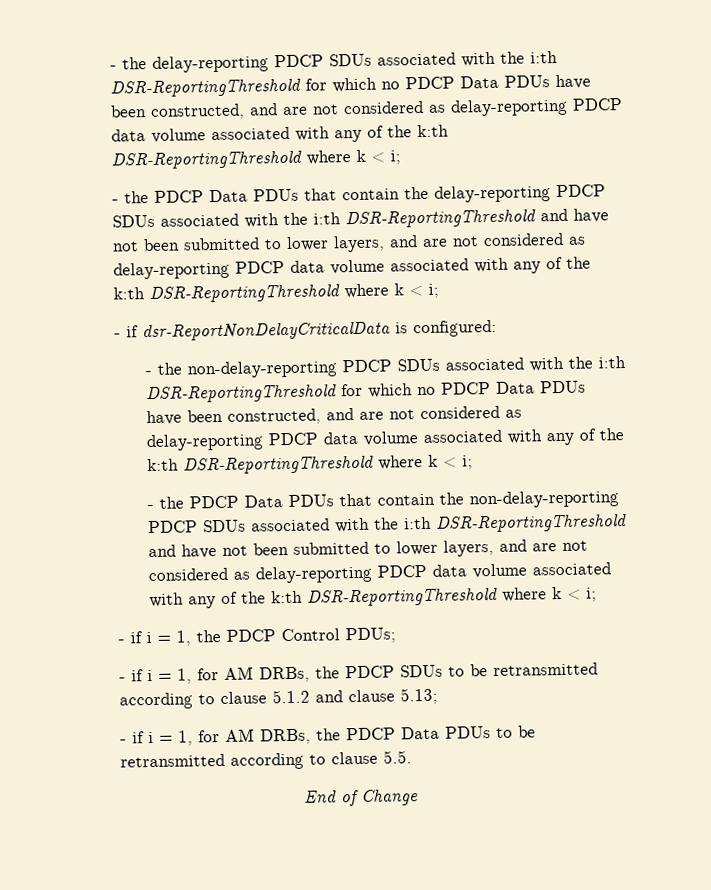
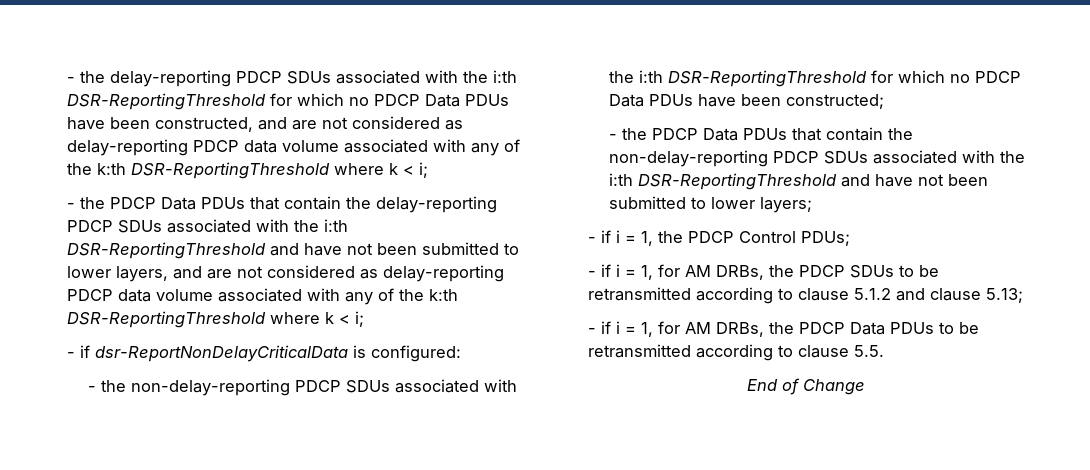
- - the non-delay-reporting PDCP SDUs associated with the i:th DSR-ReportingThreshold for which no PDCP Data PDUs have been constructed, and are not considered as delay-reporting PDCP data volume associated with any of the k:th DSR-ReportingThreshold where k < i;
+ - the non-delay-reporting PDCP SDUs associated with the i:th DSR-ReportingThreshold for which no PDCP Data PDUs have been constructed;
- - the PDCP Data PDUs that contain the non-delay-reporting PDCP SDUs associated with the i:th DSR-ReportingThreshold and have not been submitted to lower layers, and are not considered as delay-reporting PDCP data volume associated with any of the k:th DSR-ReportingThreshold where k < i;
+ - the PDCP Data PDUs that contain the non-delay-reporting PDCP SDUs associated with the i:th DSR-ReportingThreshold and have not been submitted to lower layers;

